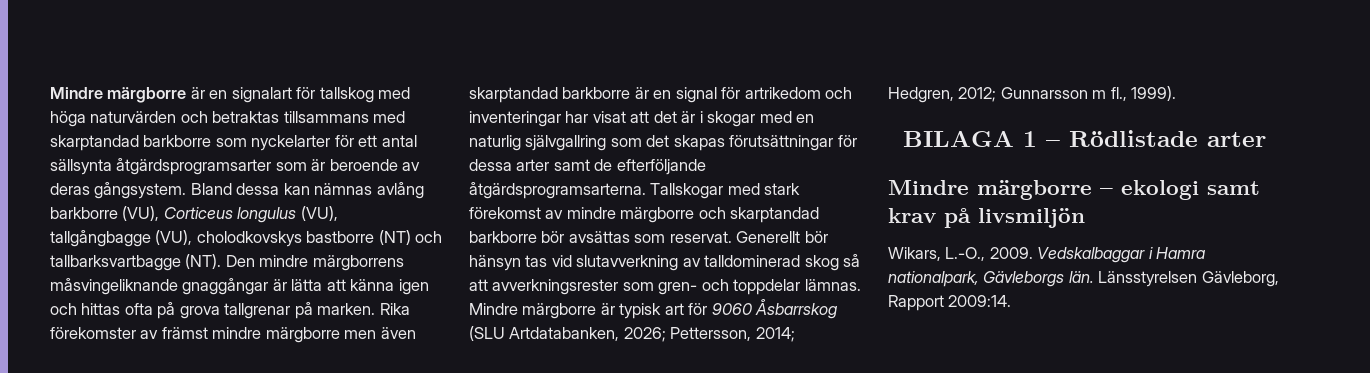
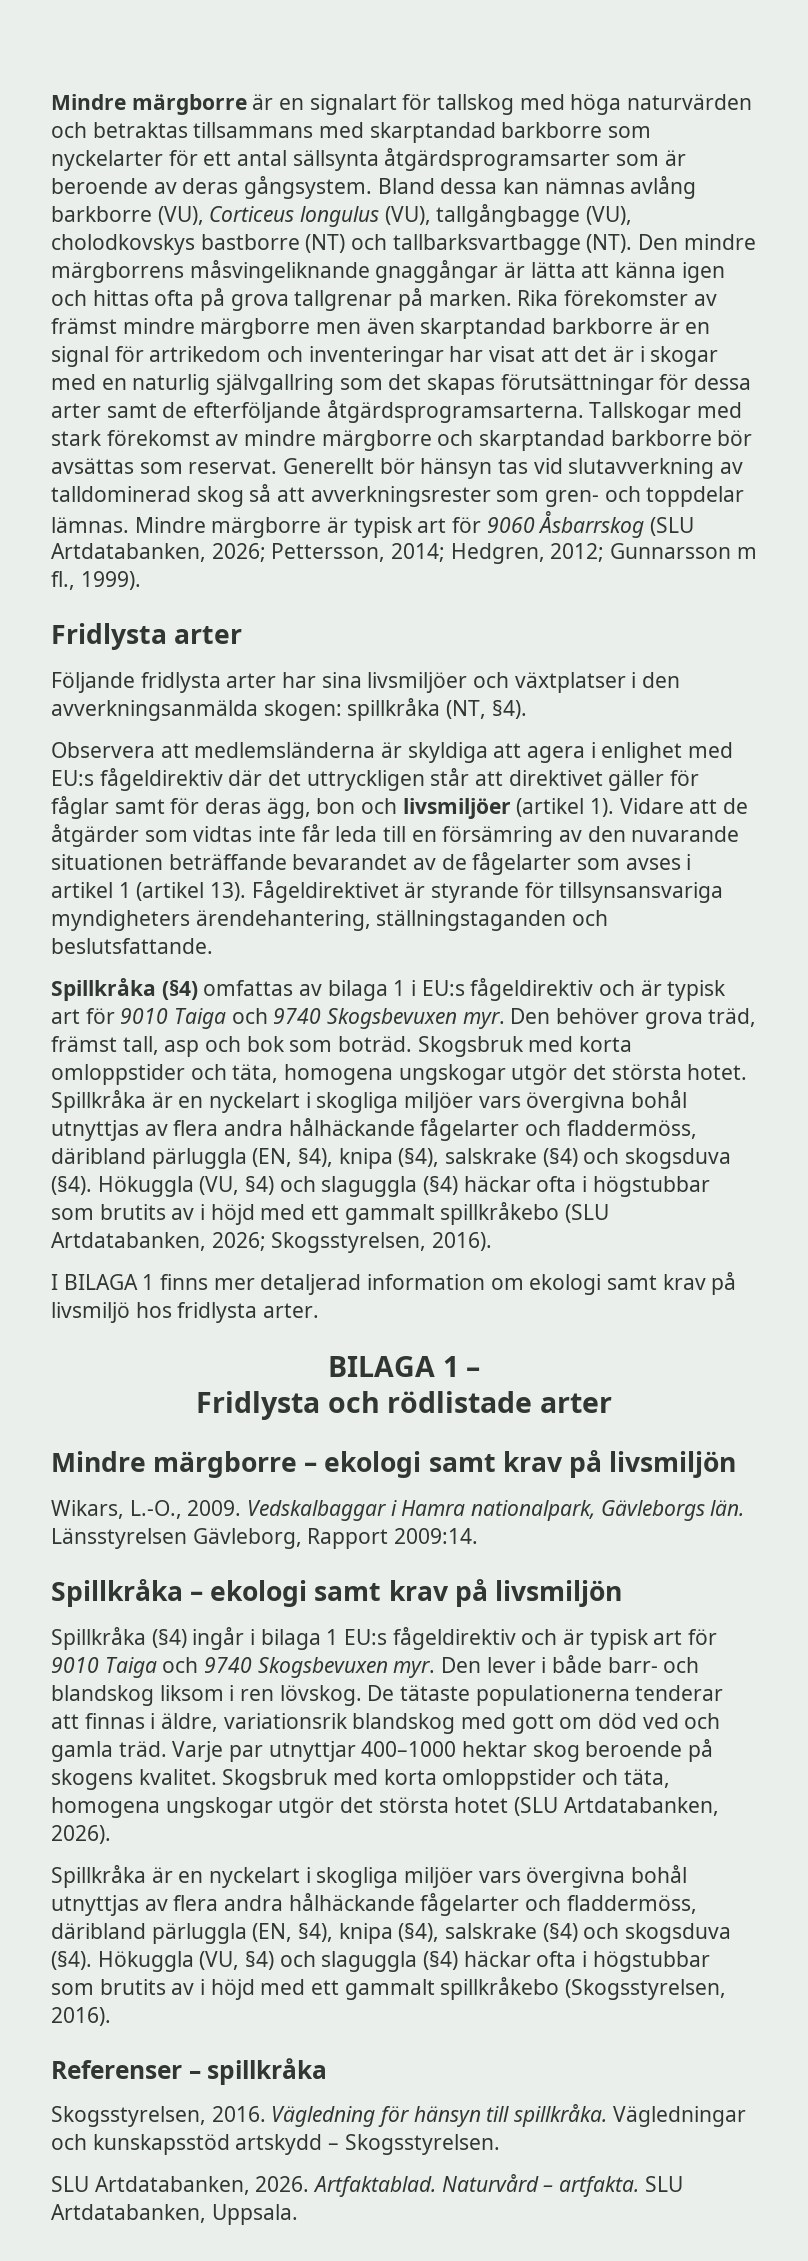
+ Fridlysta arter
+ Följande fridlysta arter har sina livsmiljöer och växtplatser i den avverkningsanmälda skogen: spillkråka (NT, §4).
+ Observera att medlemsländerna är skyldiga att agera i enlighet med EU:s fågeldirektiv där det uttryckligen står att direktivet gäller för fåglar samt för deras ägg, bon och livsmiljöer (artikel 1). Vidare att de åtgärder som vidtas inte får leda till en försämring av den nuvarande situationen beträffande bevarandet av de fågelarter som avses i artikel 1 (artikel 13). Fågeldirektivet är styrande för tillsynsansvariga myndigheters ärendehantering, ställningstaganden och beslutsfattande.
+ Spillkråka (§4) omfattas av bilaga 1 i EU:s fågeldirektiv och är typisk art för 9010 Taiga och 9740 Skogsbevuxen myr. Den behöver grova träd, främst tall, asp och bok som boträd. Skogsbruk med korta omloppstider och täta, homogena ungskogar utgör det största hotet. Spillkråka är en nyckelart i skogliga miljöer vars övergivna bohål utnyttjas av flera andra hålhäckande fågelarter och fladdermöss, däribland pärluggla (EN, §4), knipa (§4), salskrake (§4) och skogsduva (§4). Hökuggla (VU, §4) och slaguggla (§4) häckar ofta i högstubbar som brutits av i höjd med ett gammalt spillkråkebo (SLU Artdatabanken, 2026; Skogsstyrelsen, 2016).
+ I BILAGA 1 finns mer detaljerad information om ekologi samt krav på livsmiljö hos fridlysta arter.
- BILAGA 1 – Rödlistade arter
+ BILAGA 1 –
+ Fridlysta och rödlistade arter
+ Spillkråka – ekologi samt krav på livsmiljön
+ Spillkråka (§4) ingår i bilaga 1 EU:s fågeldirektiv och är typisk art för 9010 Taiga och 9740 Skogsbevuxen myr. Den lever i både barr- och blandskog liksom i ren lövskog. De tätaste populationerna tenderar att finnas i äldre, variationsrik blandskog med gott om död ved och gamla träd. Varje par utnyttjar 400–1000 hektar skog beroende på skogens kvalitet. Skogsbruk med korta omloppstider och täta, homogena ungskogar utgör det största hotet (SLU Artdatabanken, 2026).
+ Spillkråka är en nyckelart i skogliga miljöer vars övergivna bohål utnyttjas av flera andra hålhäckande fågelarter och fladdermöss, däribland pärluggla (EN, §4), knipa (§4), salskrake (§4) och skogsduva (§4). Hökuggla (VU, §4) och slaguggla (§4) häckar ofta i högstubbar som brutits av i höjd med ett gammalt spillkråkebo (Skogsstyrelsen, 2016).
+ Referenser – spillkråka
+ Skogsstyrelsen, 2016. Vägledning för hänsyn till spillkråka. Vägledningar och kunskapsstöd artskydd – Skogsstyrelsen.
+ SLU Artdatabanken, 2026. Artfaktablad. Naturvård – artfakta. SLU Artdatabanken, Uppsala.

